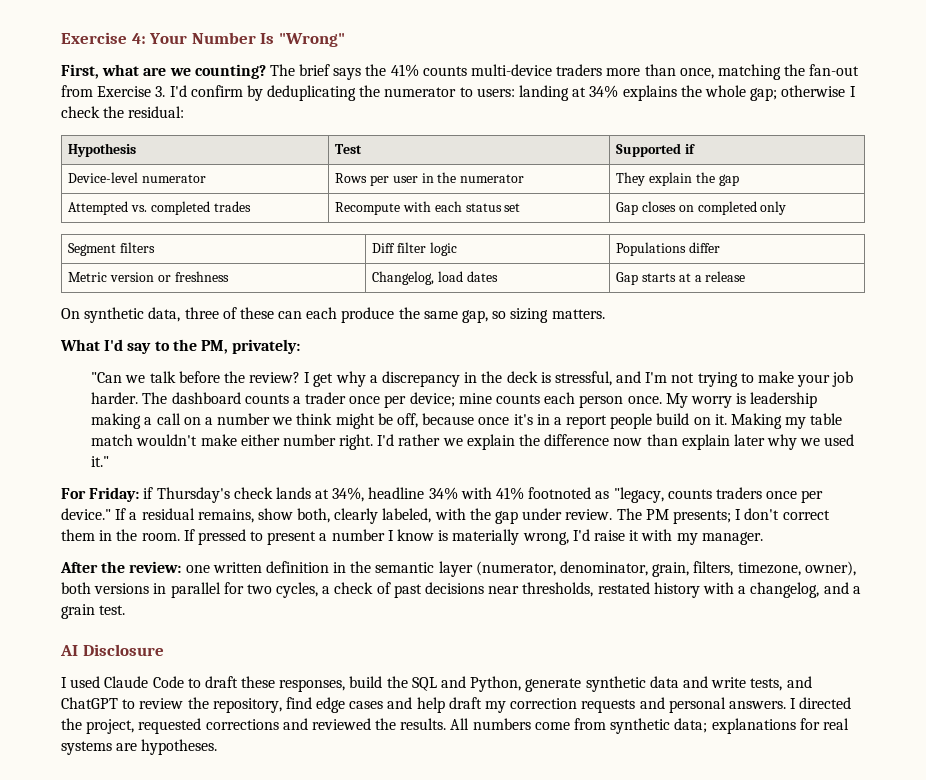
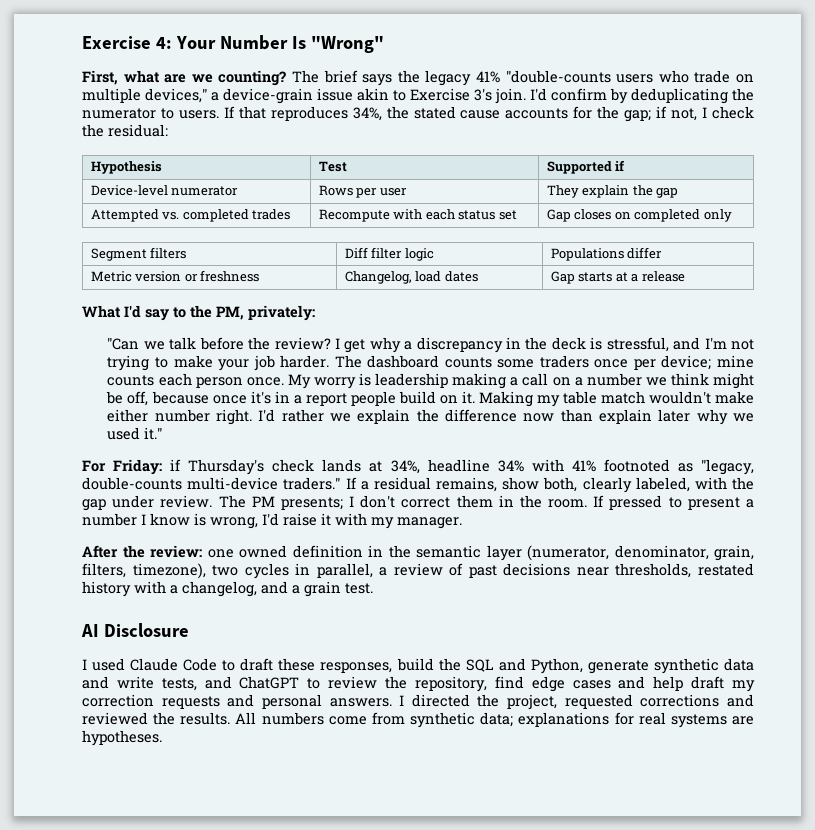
- The brief says the 41% counts multi-device traders more than once, matching the fan-out from Exercise 3. I'd confirm by deduplicating the numerator to users: landing at 34% explains the whole gap; otherwise I check the residual:
+ The brief says the legacy 41% "double-counts users who trade on multiple devices," a device-grain issue akin to Exercise 3's join. I'd confirm by deduplicating the numerator to users. If that reproduces 34%, the stated cause accounts for the gap; if not, I check the residual:
- Device-level numerator | Rows per user in the numerator | They explain the gap
+ Device-level numerator | Rows per user | They explain the gap
- On synthetic data, three of these can each produce the same gap, so sizing matters.
- The dashboard counts a trader once per device; mine counts each person once.
+ The dashboard counts some traders once per device; mine counts each person once.
- For Friday: if Thursday's check lands at 34%, headline 34% with 41% footnoted as "legacy, counts traders once per device."
+ For Friday: if Thursday's check lands at 34%, headline 34% with 41% footnoted as "legacy, double-counts multi-device traders."
- If pressed to present a number I know is materially wrong, I'd raise it with my manager.
+ If pressed to present a number I know is wrong, I'd raise it with my manager.
- After the review: one written definition in the semantic layer (numerator, denominator, grain, filters, timezone, owner), both versions in parallel for two cycles, a check of past decisions near thresholds, restated history with a changelog, and a grain test.
+ After the review: one owned definition in the semantic layer (numerator, denominator, grain, filters, timezone), two cycles in parallel, a review of past decisions near thresholds, restated history with a changelog, and a grain test.

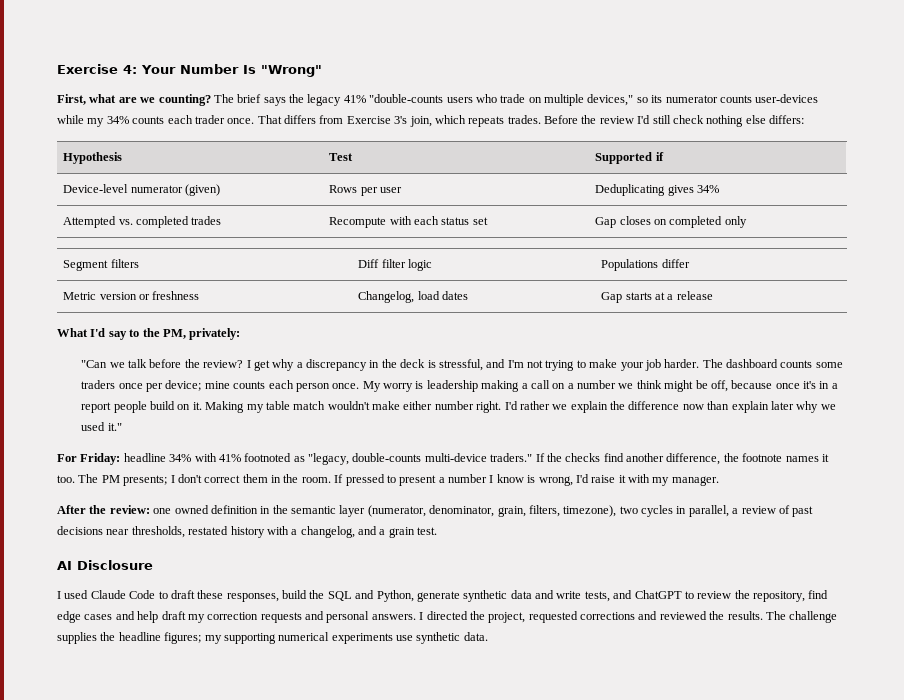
- The brief says the legacy 41% "double-counts users who trade on multiple devices," a device-grain issue akin to Exercise 3's join. I'd confirm by deduplicating the numerator to users. If that reproduces 34%, the stated cause accounts for the gap; if not, I check the residual:
+ The brief says the legacy 41% "double-counts users who trade on multiple devices," so its numerator counts user-devices while my 34% counts each trader once. That differs from Exercise 3's join, which repeats trades. Before the review I'd still check nothing else differs:
- Device-level numerator | Rows per user | They explain the gap
+ Device-level numerator (given) | Rows per user | Deduplicating gives 34%
- For Friday: if Thursday's check lands at 34%, headline 34% with 41% footnoted as "legacy, double-counts multi-device traders."
+ For Friday: headline 34% with 41% footnoted as "legacy, double-counts multi-device traders."
- If a residual remains, show both, clearly labeled, with the gap under review.
+ If the checks find another difference, the footnote names it too.
- All numbers come from synthetic data; explanations for real systems are hypotheses.
+ The challenge supplies the headline figures; my supporting numerical experiments use synthetic data.

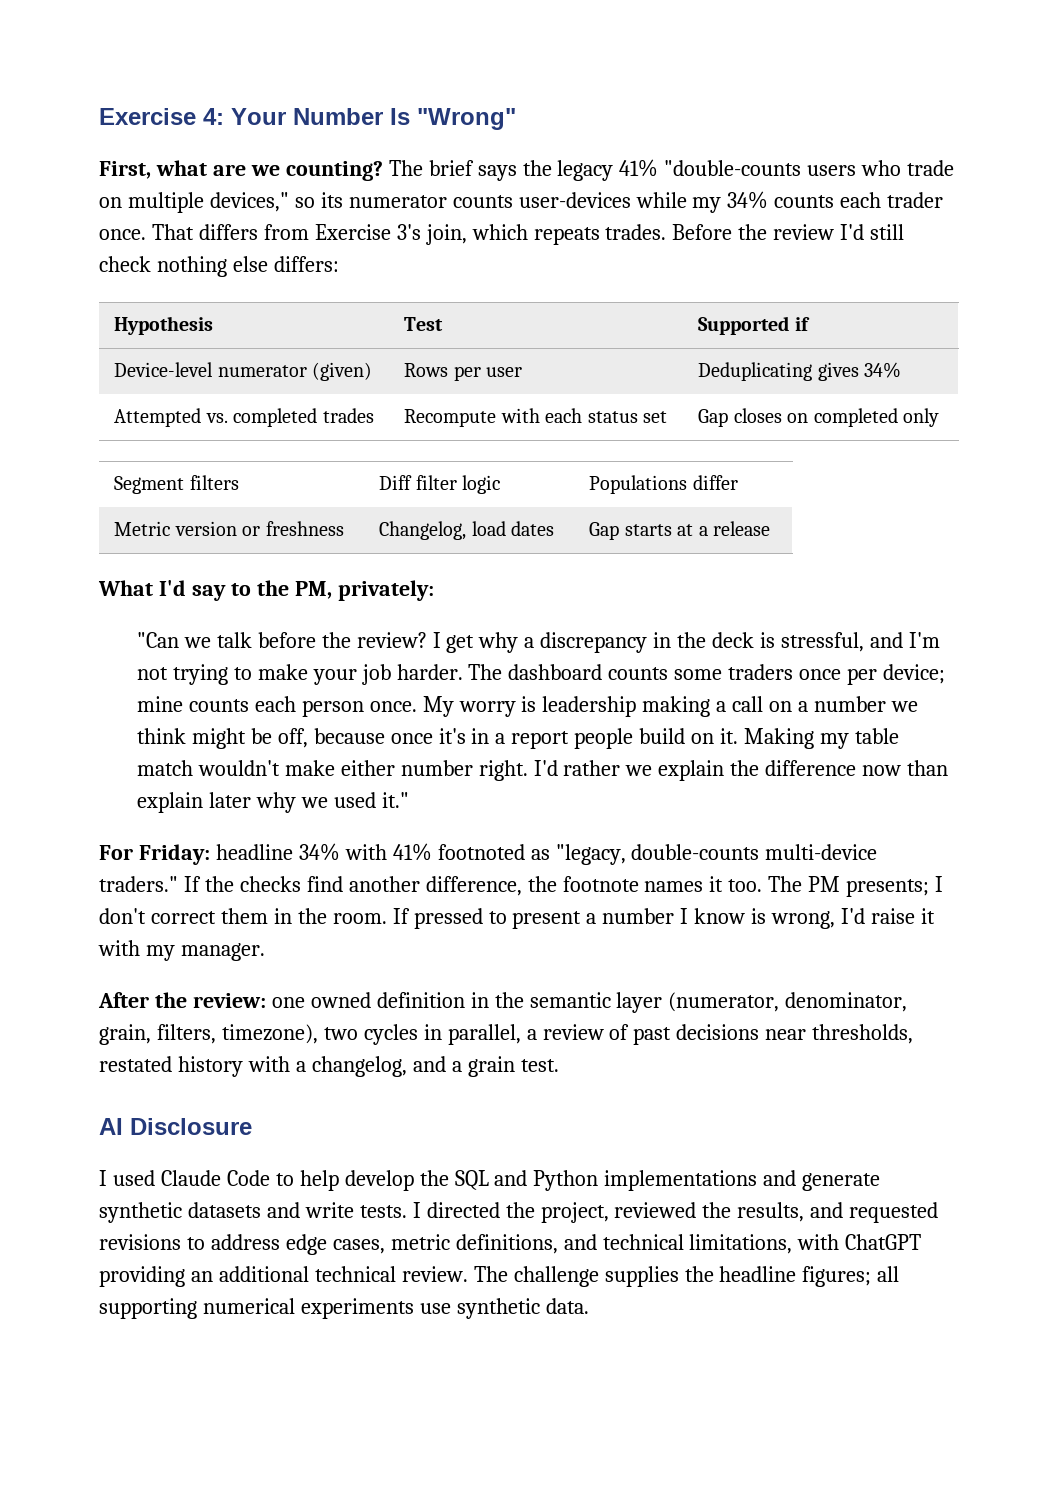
- I used Claude Code to draft these responses, build the SQL and Python, generate synthetic data and write tests, and ChatGPT to review the repository, find edge cases and help draft my correction requests and personal answers. I directed the project, requested corrections and reviewed the results.
+ I used Claude Code to help develop the SQL and Python implementations and generate synthetic datasets and write tests. I directed the project, reviewed the results, and requested revisions to address edge cases, metric definitions, and technical limitations, with ChatGPT providing an additional technical review.
- The challenge supplies the headline figures; my supporting numerical experiments use synthetic data.
+ The challenge supplies the headline figures; all supporting numerical experiments use synthetic data.

